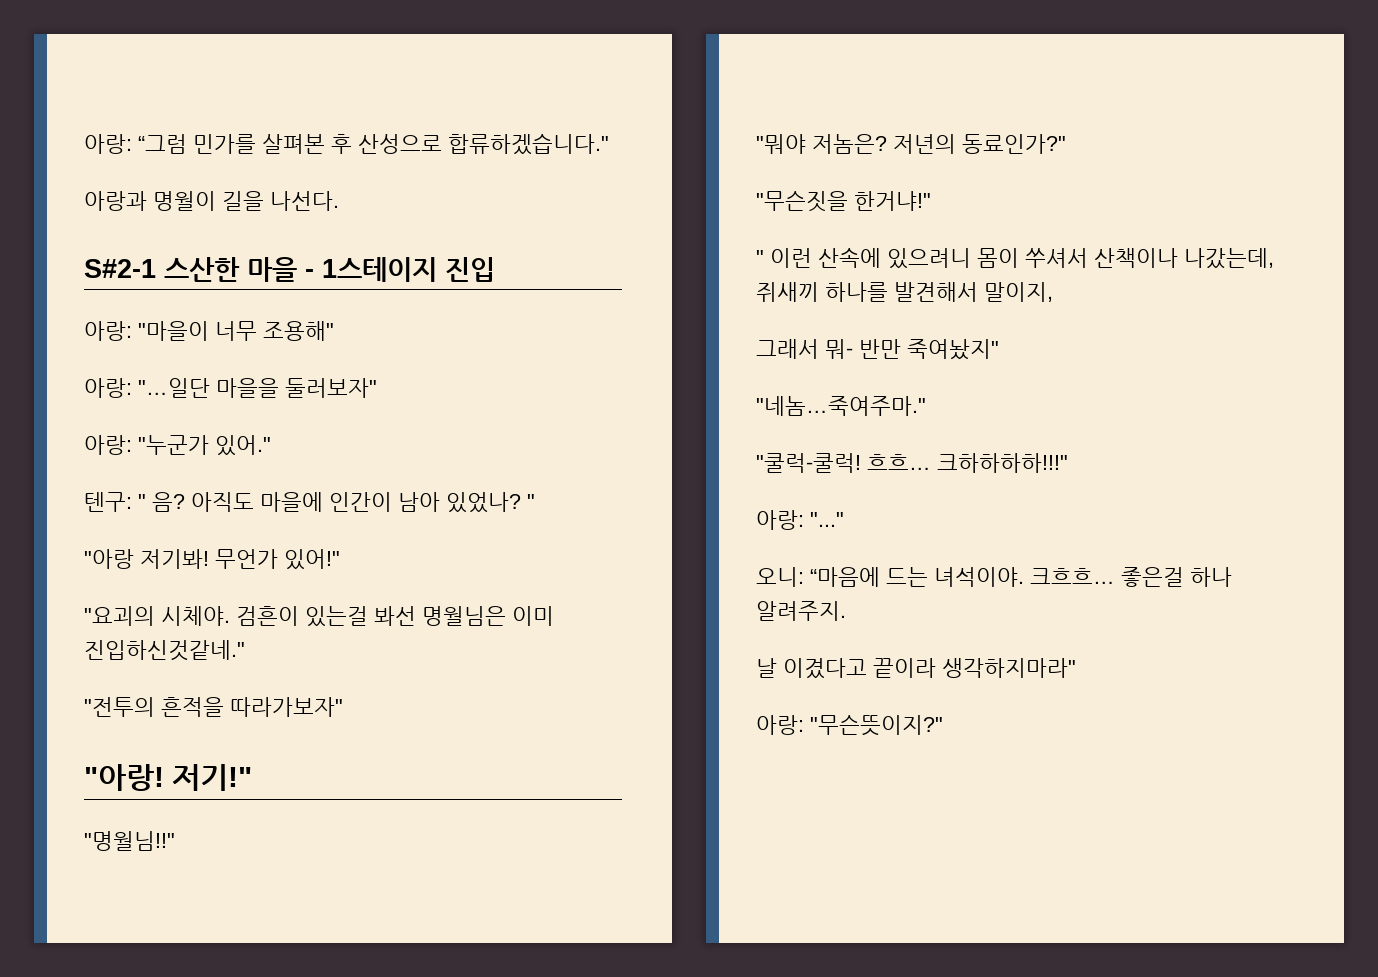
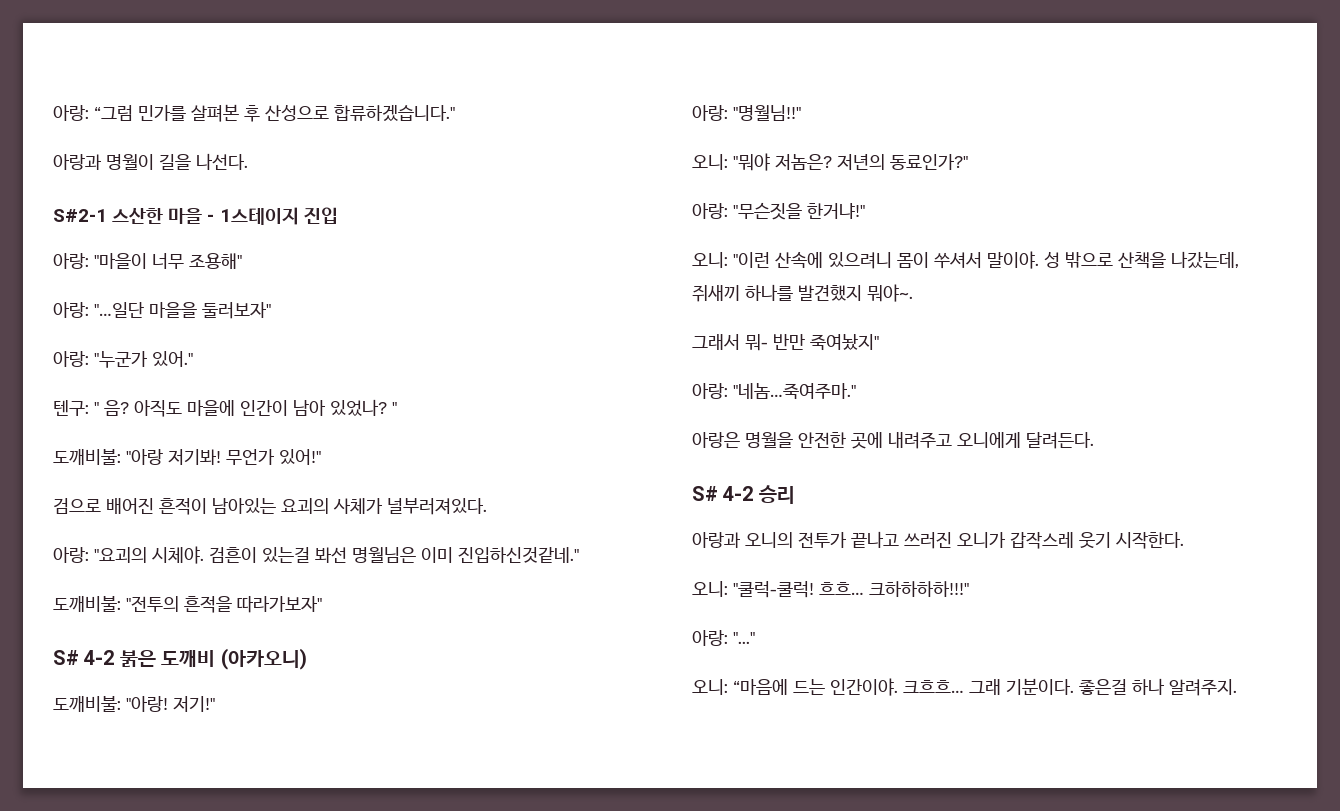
- "아랑 저기봐!
+ 도깨비불: "아랑 저기봐!
- "요괴의 시체야.
+ 검으로 배어진 흔적이 남아있는 요괴의 사체가 널부러져있다.
+ 아랑: "요괴의 시체야.
- "전투의 흔적을 따라가보자"
+ 도깨비불: "전투의 흔적을 따라가보자"
- "아랑!
+ S# 4-2 붉은 도깨비 (아카오니)
+ 도깨비불: "아랑!
- "명월님!!"
+ 아랑: "명월님!!"
- "뭐야 저놈은?
+ 오니: "뭐야 저놈은?
- "무슨짓을 한거냐!"
+ 아랑: "무슨짓을 한거냐!"
- " 이런 산속에 있으려니 몸이 쑤셔서 산책이나 나갔는데, 쥐새끼 하나를 발견해서 말이지,
+ 오니: "이런 산속에 있으려니 몸이 쑤셔서 말이야. 성 밖으로 산책을 나갔는데, 쥐새끼 하나를 발견했지 뭐야~.
- "네놈…죽여주마."
+ 아랑: "네놈…죽여주마."
- "쿨럭-쿨럭!
+ 아랑은 명월을 안전한 곳에 내려주고 오니에게 달려든다.
+ S# 4-2 승리
+ 아랑과 오니의 전투가 끝나고 쓰러진 오니가 갑작스레 웃기 시작한다.
+ 오니: "쿨럭-쿨럭!
- 오니: “마음에 드는 녀석이야. 크흐흐…
+ 오니: “마음에 드는 인간이야. 크흐흐… 그래 기분이다.
- 날 이겼다고 끝이라 생각하지마라"
- 아랑: "무슨뜻이지?"

